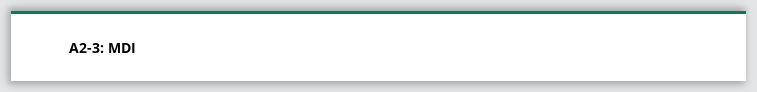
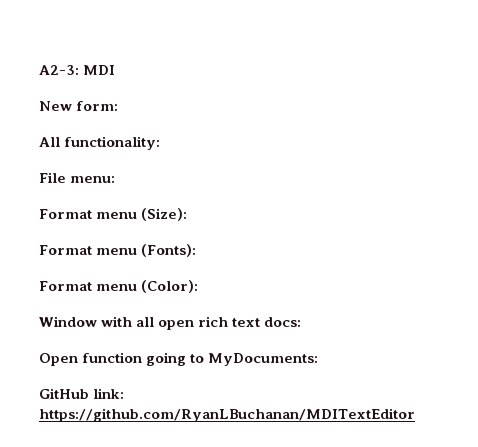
+ New form:
+ All functionality:
+ File menu:
+ Format menu (Size):
+ Format menu (Fonts):
+ Format menu (Color):
+ Window with all open rich text docs:
+ Open function going to MyDocuments:
+ GitHub link: https://github.com/RyanLBuchanan/MDITextEditor

